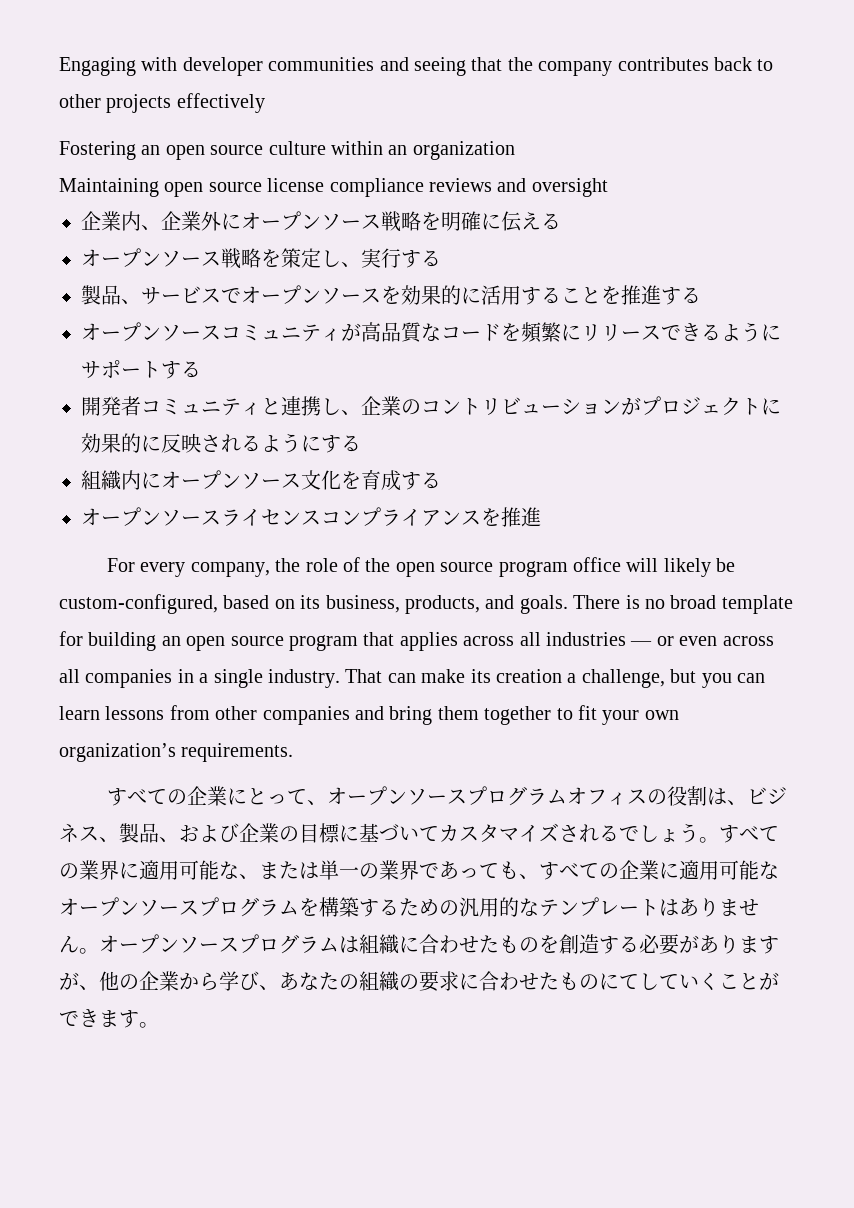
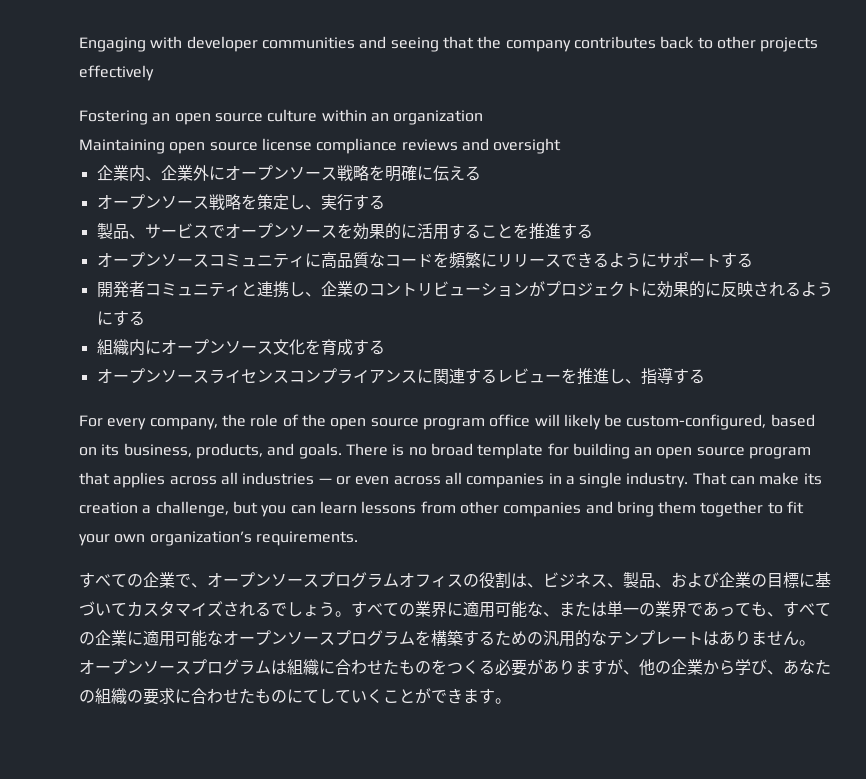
- オープンソースコミュニティが高品質なコードを頻繁にリリースできるようにサポートする
+ オープンソースコミュニティに高品質なコードを頻繁にリリースできるようにサポートする
- オープンソースライセンスコンプライアンスを推進
+ オープンソースライセンスコンプライアンスに関連するレビューを推進し、指導する
- すべての企業にとって、オープンソースプログラムオフィスの役割は、ビジネス、製品、および企業の目標に基づいてカスタマイズされるでしょう。
+ すべての企業で、オープンソースプログラムオフィスの役割は、ビジネス、製品、および企業の目標に基づいてカスタマイズされるでしょう。
- オープンソースプログラムは組織に合わせたものを創造する必要がありますが、他の企業から学び、あなたの組織の要求に合わせたものにてしていくことができます。
+ オープンソースプログラムは組織に合わせたものをつくる必要がありますが、他の企業から学び、あなたの組織の要求に合わせたものにてしていくことができます。

